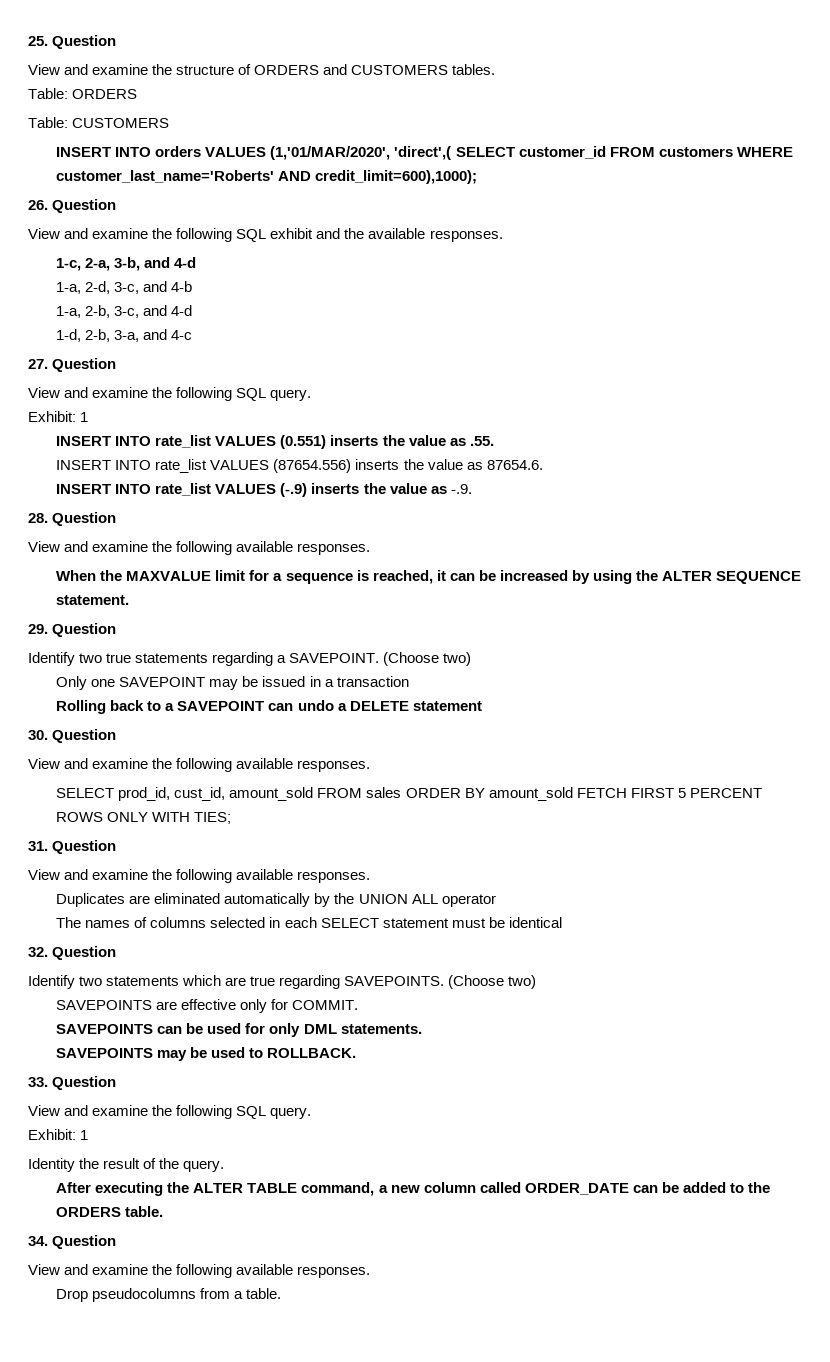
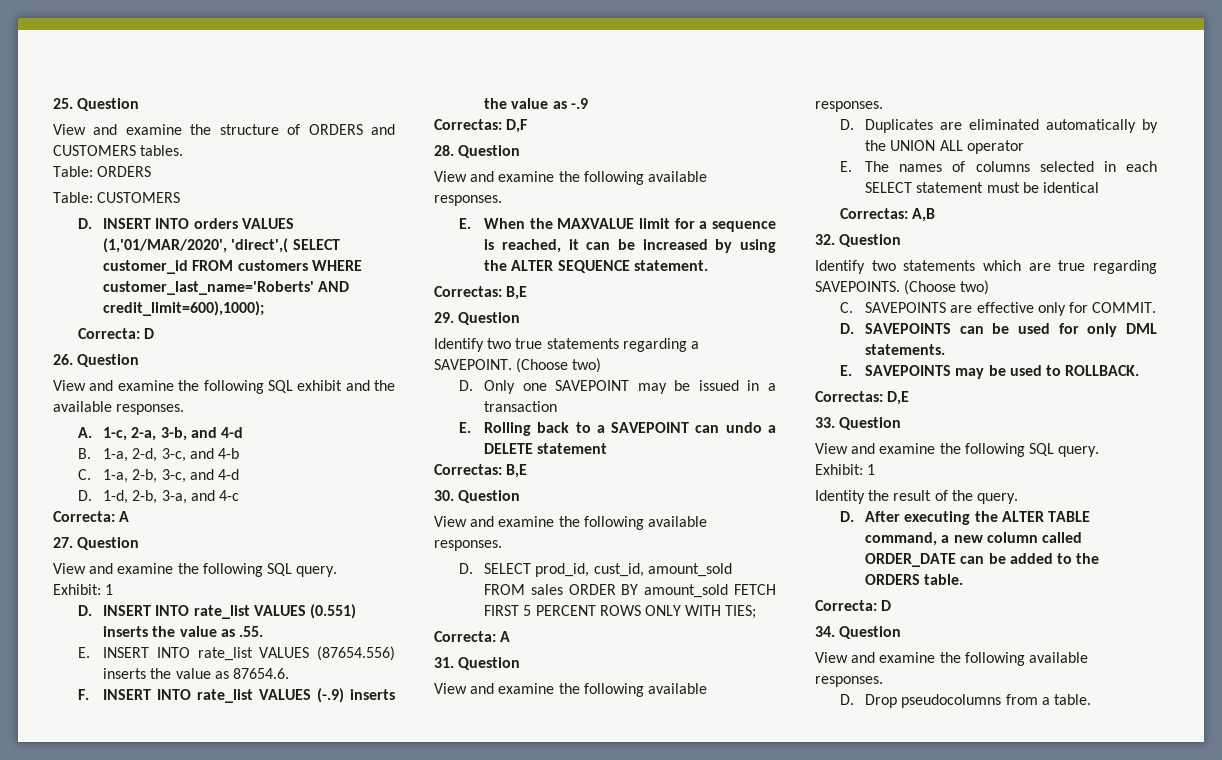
- INSERT INTO orders VALUES (1,'01/MAR/2020', 'direct',( SELECT customer_id FROM customers WHERE customer_last_name='Roberts' AND credit_limit=600),1000);
+ D. INSERT INTO orders VALUES (1,'01/MAR/2020', 'direct',( SELECT customer_id FROM customers WHERE customer_last_name='Roberts' AND credit_limit=600),1000);
+ Correcta: D
- 1-c, 2-a, 3-b, and 4-d
+ A. 1-c, 2-a, 3-b, and 4-d
- 1-a, 2-d, 3-c, and 4-b
+ B. 1-a, 2-d, 3-c, and 4-b
- 1-a, 2-b, 3-c, and 4-d
+ C. 1-a, 2-b, 3-c, and 4-d
- 1-d, 2-b, 3-a, and 4-c
+ D. 1-d, 2-b, 3-a, and 4-c
+ Correcta: A
- INSERT INTO rate_list VALUES (0.551) inserts the value as .55.
+ D. INSERT INTO rate_list VALUES (0.551) inserts the value as .55.
- INSERT INTO rate_list VALUES (87654.556) inserts the value as 87654.6.
+ E. INSERT INTO rate_list VALUES (87654.556) inserts the value as 87654.6.
- INSERT INTO rate_list VALUES (-.9) inserts the value as -.9.
+ F. INSERT INTO rate_list VALUES (-.9) inserts the value as -.9
+ Correctas: D,F
- When the MAXVALUE limit for a sequence is reached, it can be increased by using the ALTER SEQUENCE statement.
+ E. When the MAXVALUE limit for a sequence is reached, it can be increased by using the ALTER SEQUENCE statement.
+ Correctas: B,E
- Only one SAVEPOINT may be issued in a transaction
+ D. Only one SAVEPOINT may be issued in a transaction
- Rolling back to a SAVEPOINT can undo a DELETE statement
+ E. Rolling back to a SAVEPOINT can undo a DELETE statement
+ Correctas: B,E
- SELECT prod_id, cust_id, amount_sold FROM sales ORDER BY amount_sold FETCH FIRST 5 PERCENT ROWS ONLY WITH TIES;
+ D. SELECT prod_id, cust_id, amount_sold FROM sales ORDER BY amount_sold FETCH FIRST 5 PERCENT ROWS ONLY WITH TIES;
+ Correcta: A
- Duplicates are eliminated automatically by the UNION ALL operator
+ D. Duplicates are eliminated automatically by the UNION ALL operator
- The names of columns selected in each SELECT statement must be identical
+ E. The names of columns selected in each SELECT statement must be identical
+ Correctas: A,B
- SAVEPOINTS are effective only for COMMIT.
+ C. SAVEPOINTS are effective only for COMMIT.
- SAVEPOINTS can be used for only DML statements.
+ D. SAVEPOINTS can be used for only DML statements.
- SAVEPOINTS may be used to ROLLBACK.
+ E. SAVEPOINTS may be used to ROLLBACK.
+ Correctas: D,E
- After executing the ALTER TABLE command, a new column called ORDER_DATE can be added to the ORDERS table.
+ D. After executing the ALTER TABLE command, a new column called ORDER_DATE can be added to the ORDERS table.
+ Correcta: D
- Drop pseudocolumns from a table.
+ D. Drop pseudocolumns from a table.

